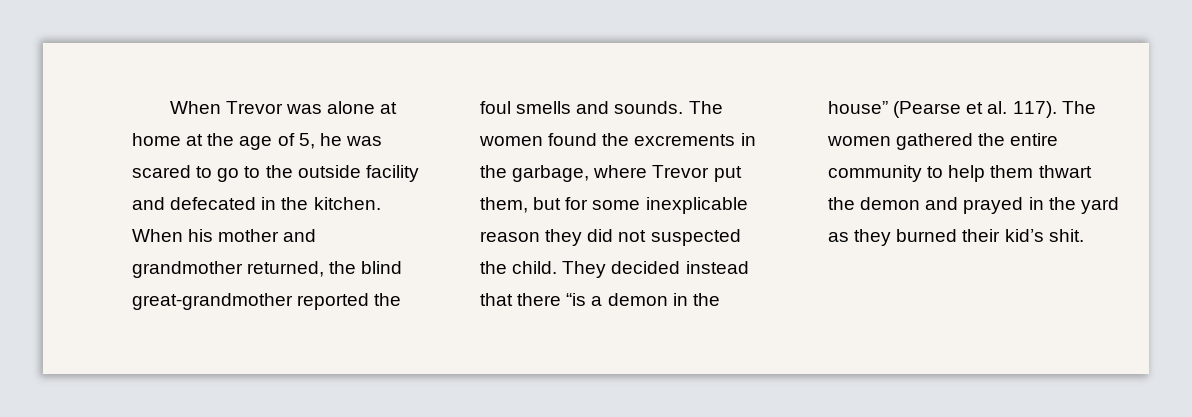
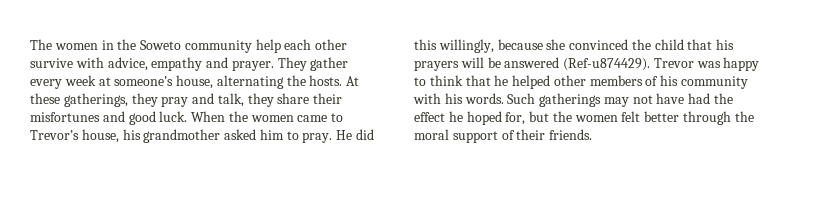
- When Trevor was alone at home at the age of 5, he was scared to go to the outside facility and defecated in the kitchen. When his mother and grandmother returned, the blind great-grandmother reported the foul smells and sounds. The women found the excrements in the garbage, where Trevor put them, but for some inexplicable reason they did not suspected the child. They decided instead that there “is a demon in the house” (Pearse et al. 117). The women gathered the entire community to help them thwart the demon and prayed in the yard as they burned their kid’s shit.
+ The women in the Soweto community help each other survive with advice, empathy and prayer. They gather every week at someone’s house, alternating the hosts. At these gatherings, they pray and talk, they share their misfortunes and good luck. When the women came to Trevor’s house, his grandmother asked him to pray. He did this willingly, because she convinced the child that his prayers will be answered (Ref-u874429). Trevor was happy to think that he helped other members of his community with his words. Such gatherings may not have had the effect he hoped for, but the women felt better through the moral support of their friends.

